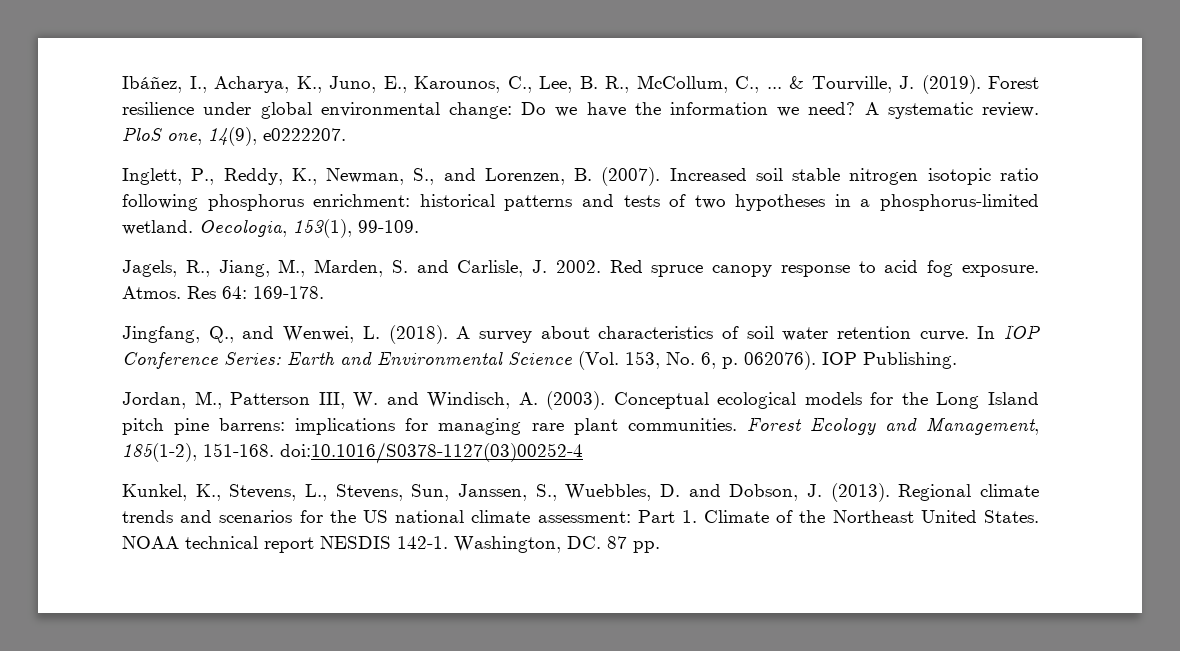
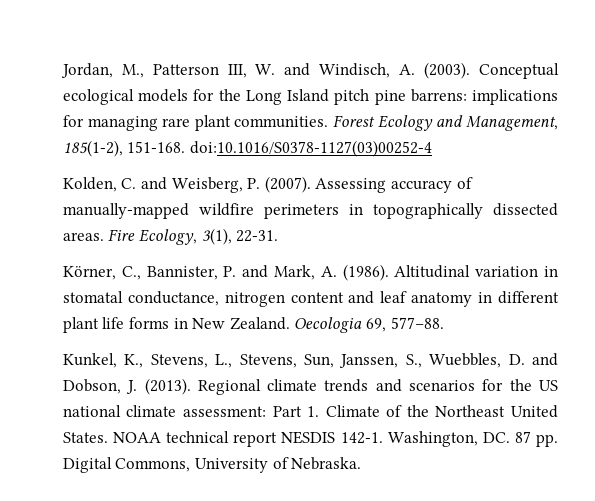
- Ibáñez, I., Acharya, K., Juno, E., Karounos, C., Lee, B. R., McCollum, C., ... & Tourville, J. (2019). Forest resilience under global environmental change: Do we have the information we need? A systematic review. PloS one, 14(9), e0222207.
- Inglett, P., Reddy, K., Newman, S., and Lorenzen, B. (2007). Increased soil stable nitrogen isotopic ratio following phosphorus enrichment: historical patterns and tests of two hypotheses in a phosphorus-limited wetland. Oecologia, 153(1), 99-109.
- Jagels, R., Jiang, M., Marden, S. and Carlisle, J. 2002. Red spruce canopy response to acid fog exposure. Atmos. Res 64: 169-178.
- Jingfang, Q., and Wenwei, L. (2018). A survey about characteristics of soil water retention curve. In IOP Conference Series: Earth and Environmental Science (Vol. 153, No. 6, p. 062076). IOP Publishing.
+ Kolden, C. and Weisberg, P. (2007). Assessing accuracy of manually-mapped wildfire perimeters in topographically dissected areas. Fire Ecology, 3(1), 22-31.
+ Körner, C., Bannister, P. and Mark, A. (1986). Altitudinal variation in stomatal conductance, nitrogen content and leaf anatomy in different plant life forms in New Zealand. Oecologia 69, 577–88.
- Washington, DC. 87 pp.
+ Washington, DC. 87 pp. Digital Commons, University of Nebraska.

